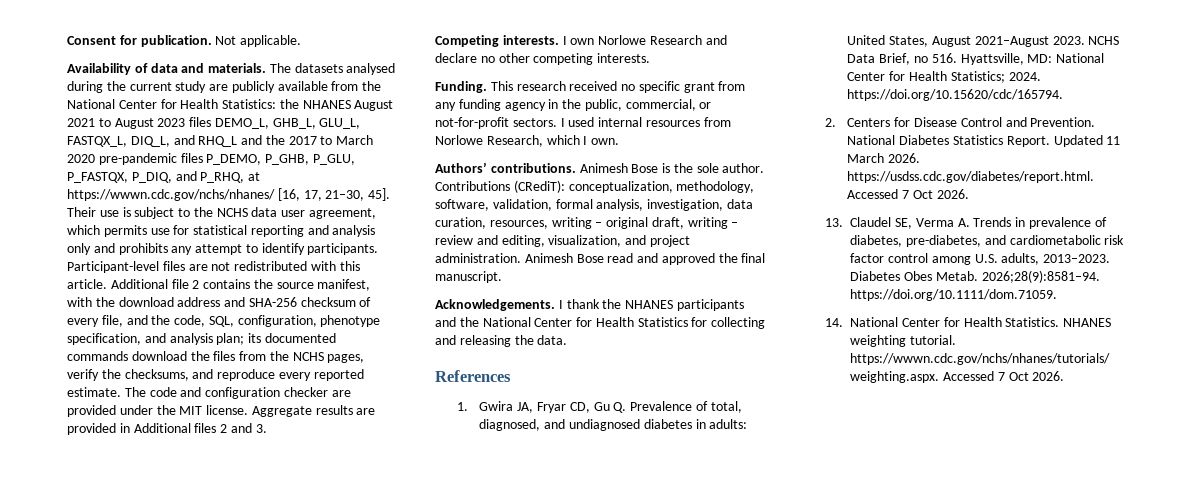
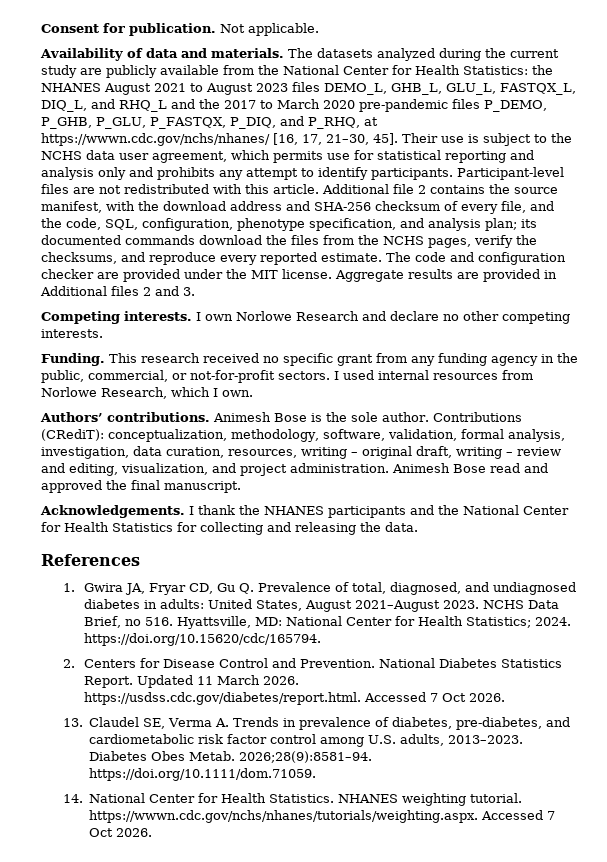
- The datasets analysed during the current study are publicly available from the National Center for Health Statistics: the NHANES August 2021 to August 2023 files DEMO_L, GHB_L, GLU_L, FASTQX_L, DIQ_L, and RHQ_L and the 2017 to March 2020 pre-pandemic files P_DEMO, P_GHB, P_GLU, P_FASTQX, P_DIQ, and P_RHQ, at https://wwwn.cdc.gov/nchs/nhanes/ [16, 17, 21–30, 45].
+ The datasets analyzed during the current study are publicly available from the National Center for Health Statistics: the NHANES August 2021 to August 2023 files DEMO_L, GHB_L, GLU_L, FASTQX_L, DIQ_L, and RHQ_L and the 2017 to March 2020 pre-pandemic files P_DEMO, P_GHB, P_GLU, P_FASTQX, P_DIQ, and P_RHQ, at https://wwwn.cdc.gov/nchs/nhanes/ [16, 17, 21–30, 45].

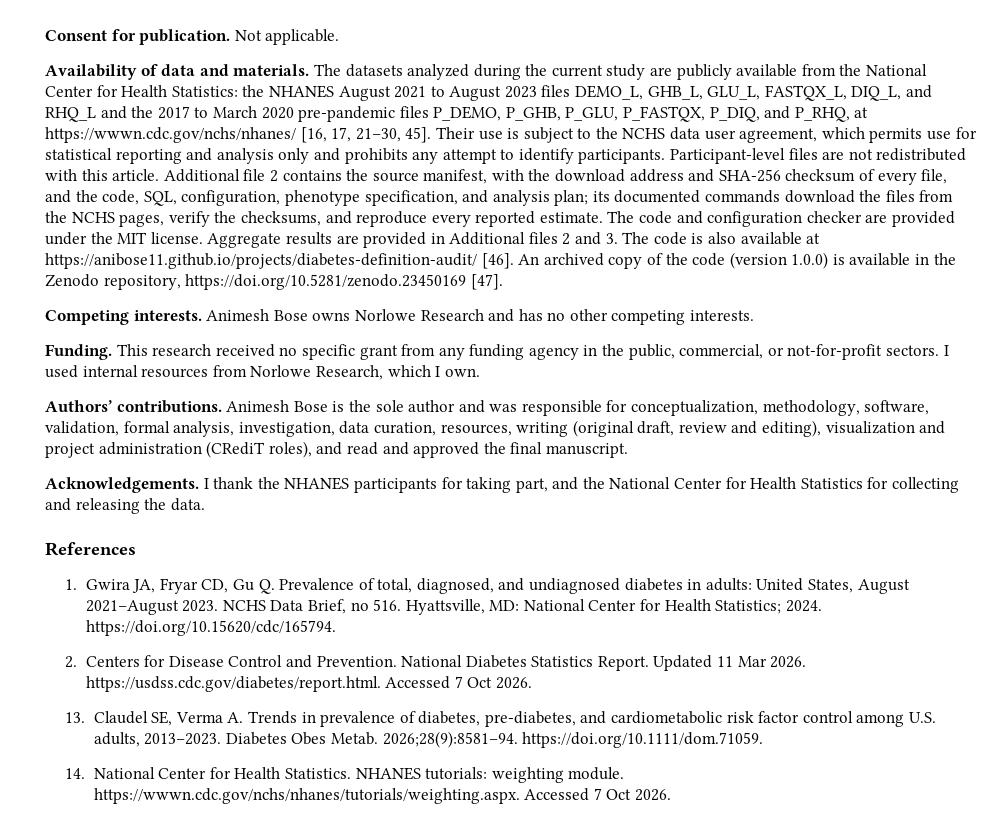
- Aggregate results are provided in Additional files 2 and 3.
+ Aggregate results are provided in Additional files 2 and 3. The code is also available at https://anibose11.github.io/projects/diabetes-definition-audit/ [46]. An archived copy of the code (version 1.0.0) is available in the Zenodo repository, https://doi.org/10.5281/zenodo.23450169 [47].
- I own Norlowe Research and declare no other competing interests.
+ Animesh Bose owns Norlowe Research and has no other competing interests.
- Animesh Bose is the sole author. Contributions (CRediT): conceptualization, methodology, software, validation, formal analysis, investigation, data curation, resources, writing – original draft, writing – review and editing, visualization, and project administration. Animesh Bose read and approved the final manuscript.
+ Animesh Bose is the sole author and was responsible for conceptualization, methodology, software, validation, formal analysis, investigation, data curation, resources, writing (original draft, review and editing), visualization and project administration (CRediT roles), and read and approved the final manuscript.
- I thank the NHANES participants and the National Center for Health Statistics for collecting and releasing the data.
+ I thank the NHANES participants for taking part, and the National Center for Health Statistics for collecting and releasing the data.
- Updated 11 March 2026. https://usdss.cdc.gov/diabetes/report.html. Accessed 7 Oct 2026.
+ Updated 11 Mar 2026. https://usdss.cdc.gov/diabetes/report.html. Accessed 7 Oct 2026.
- NHANES weighting tutorial. https://wwwn.cdc.gov/nchs/nhanes/tutorials/weighting.aspx. Accessed 7 Oct 2026.
+ NHANES tutorials: weighting module. https://wwwn.cdc.gov/nchs/nhanes/tutorials/weighting.aspx. Accessed 7 Oct 2026.

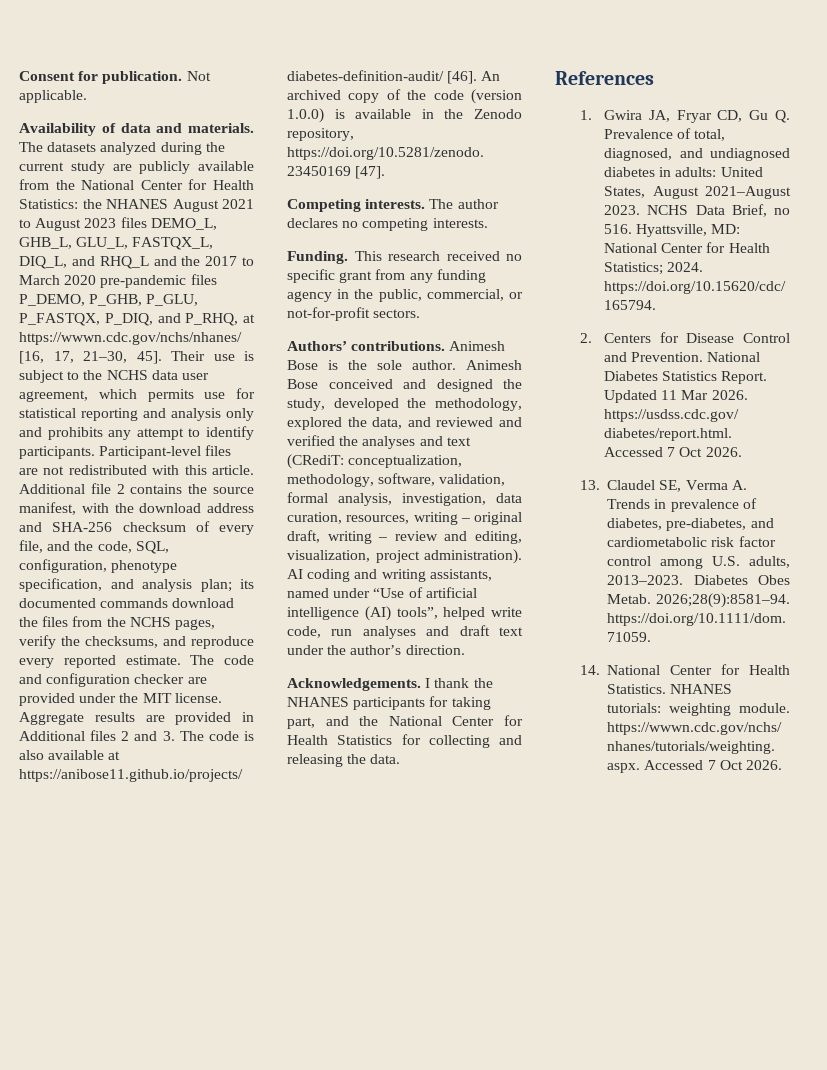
- Animesh Bose owns Norlowe Research and has no other competing interests.
+ The author declares no competing interests.
- I used internal resources from Norlowe Research, which I own.
- Animesh Bose is the sole author and was responsible for conceptualization, methodology, software, validation, formal analysis, investigation, data curation, resources, writing (original draft, review and editing), visualization and project administration (CRediT roles), and read and approved the final manuscript.
+ Animesh Bose is the sole author. Animesh Bose conceived and designed the study, developed the methodology, explored the data, and reviewed and verified the analyses and text (CRediT: conceptualization, methodology, software, validation, formal analysis, investigation, data curation, resources, writing – original draft, writing – review and editing, visualization, project administration). AI coding and writing assistants, named under “Use of artificial intelligence (AI) tools”, helped write code, run analyses and draft text under the author’s direction.

